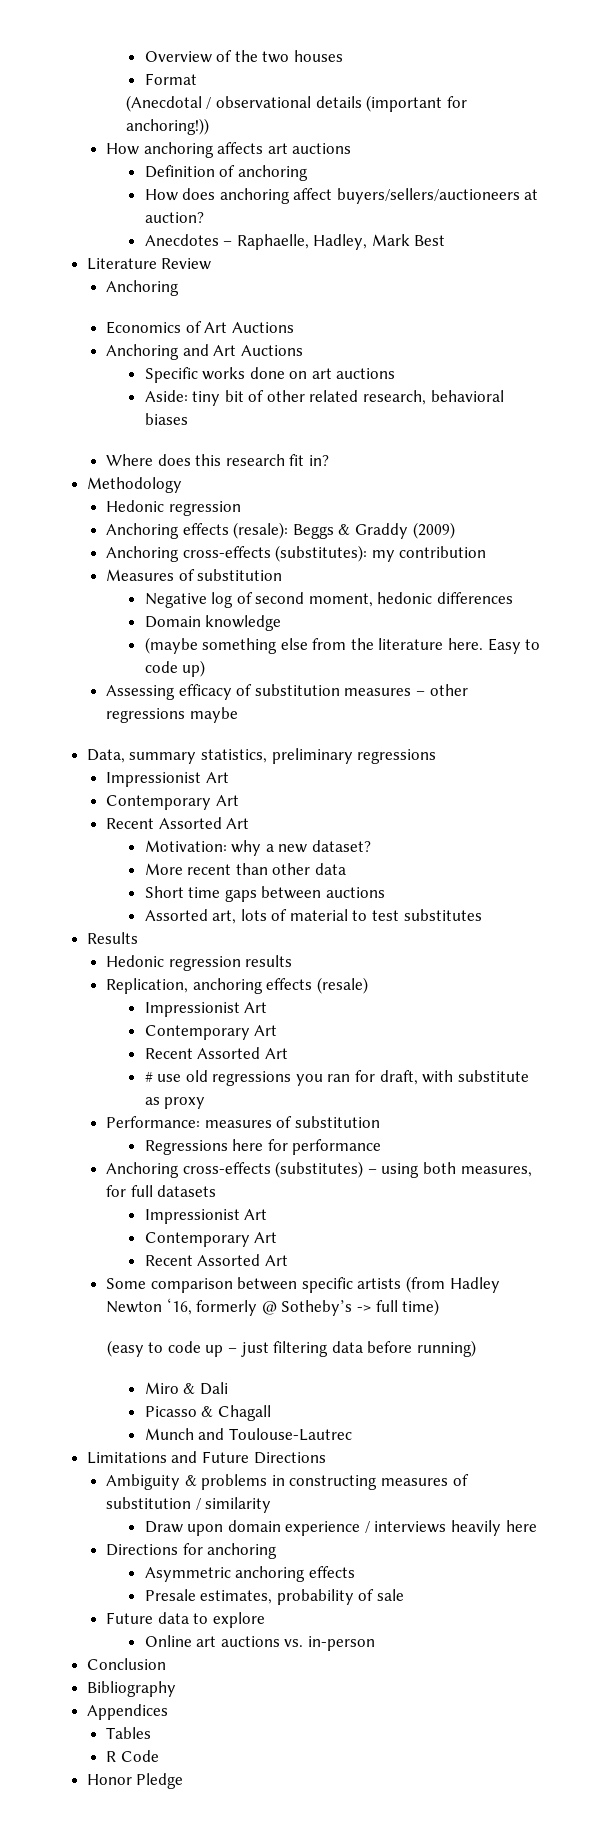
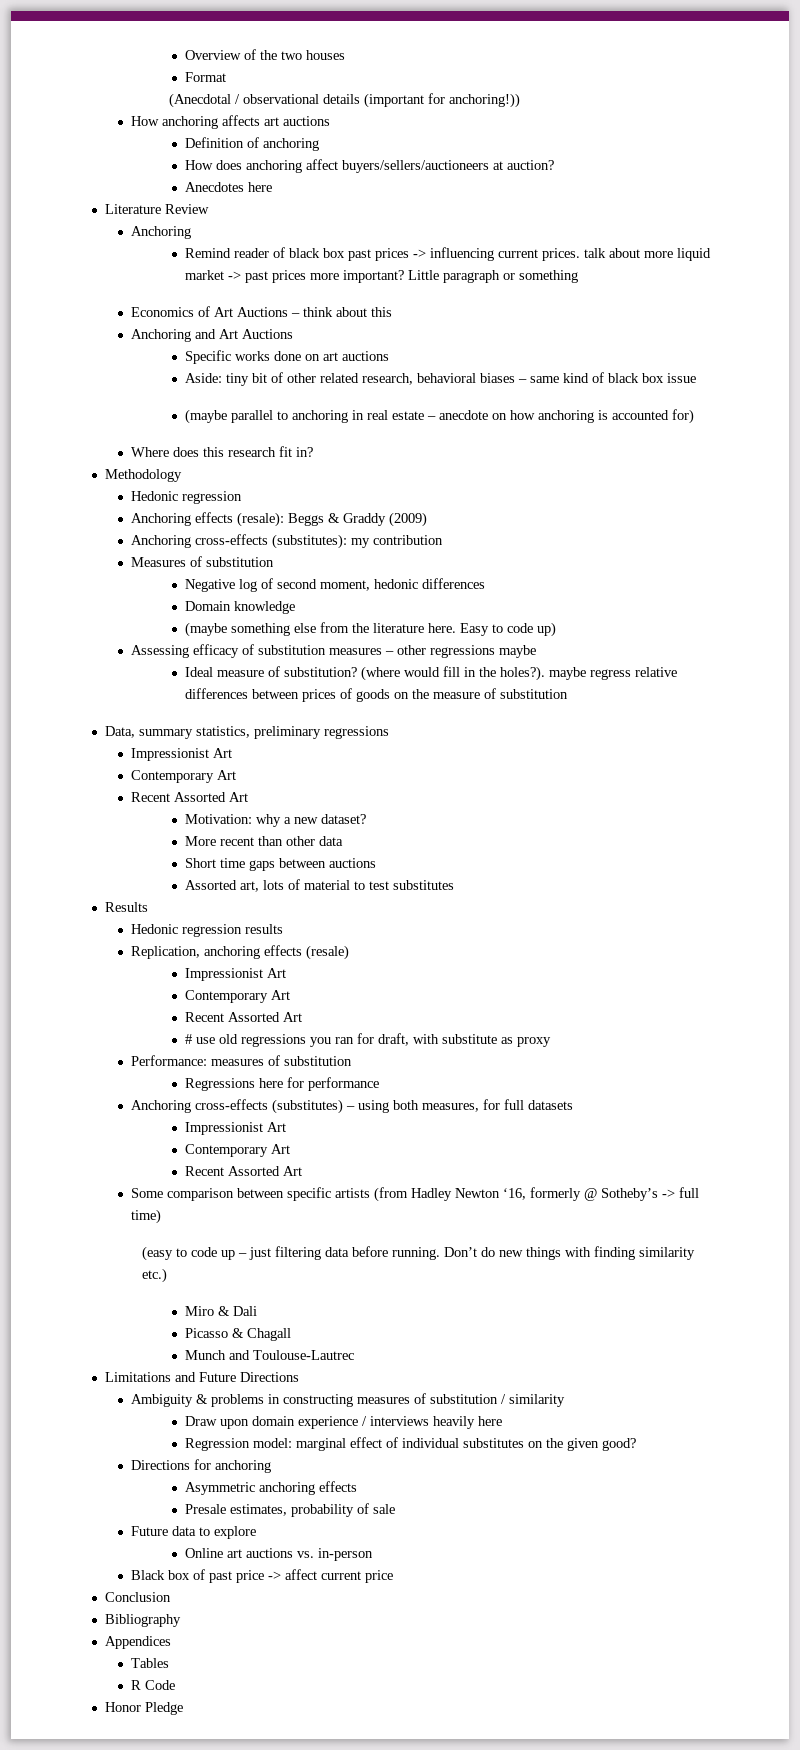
- Anecdotes – Raphaelle, Hadley, Mark Best
+ Anecdotes here
  Literature Review
  Anchoring
+ Remind reader of black box past prices -> influencing current prices. talk about more liquid market -> past prices more important? Little paragraph or something
- Economics of Art Auctions
+ Economics of Art Auctions – think about this
- Aside: tiny bit of other related research, behavioral biases
+ Aside: tiny bit of other related research, behavioral biases – same kind of black box issue
+ (maybe parallel to anchoring in real estate – anecdote on how anchoring is accounted for)
+ Ideal measure of substitution? (where would fill in the holes?). maybe regress relative differences between prices of goods on the measure of substitution
- (easy to code up – just filtering data before running)
+ (easy to code up – just filtering data before running. Don’t do new things with finding similarity etc.)
+ Regression model: marginal effect of individual substitutes on the given good?
+ Black box of past price -> affect current price

